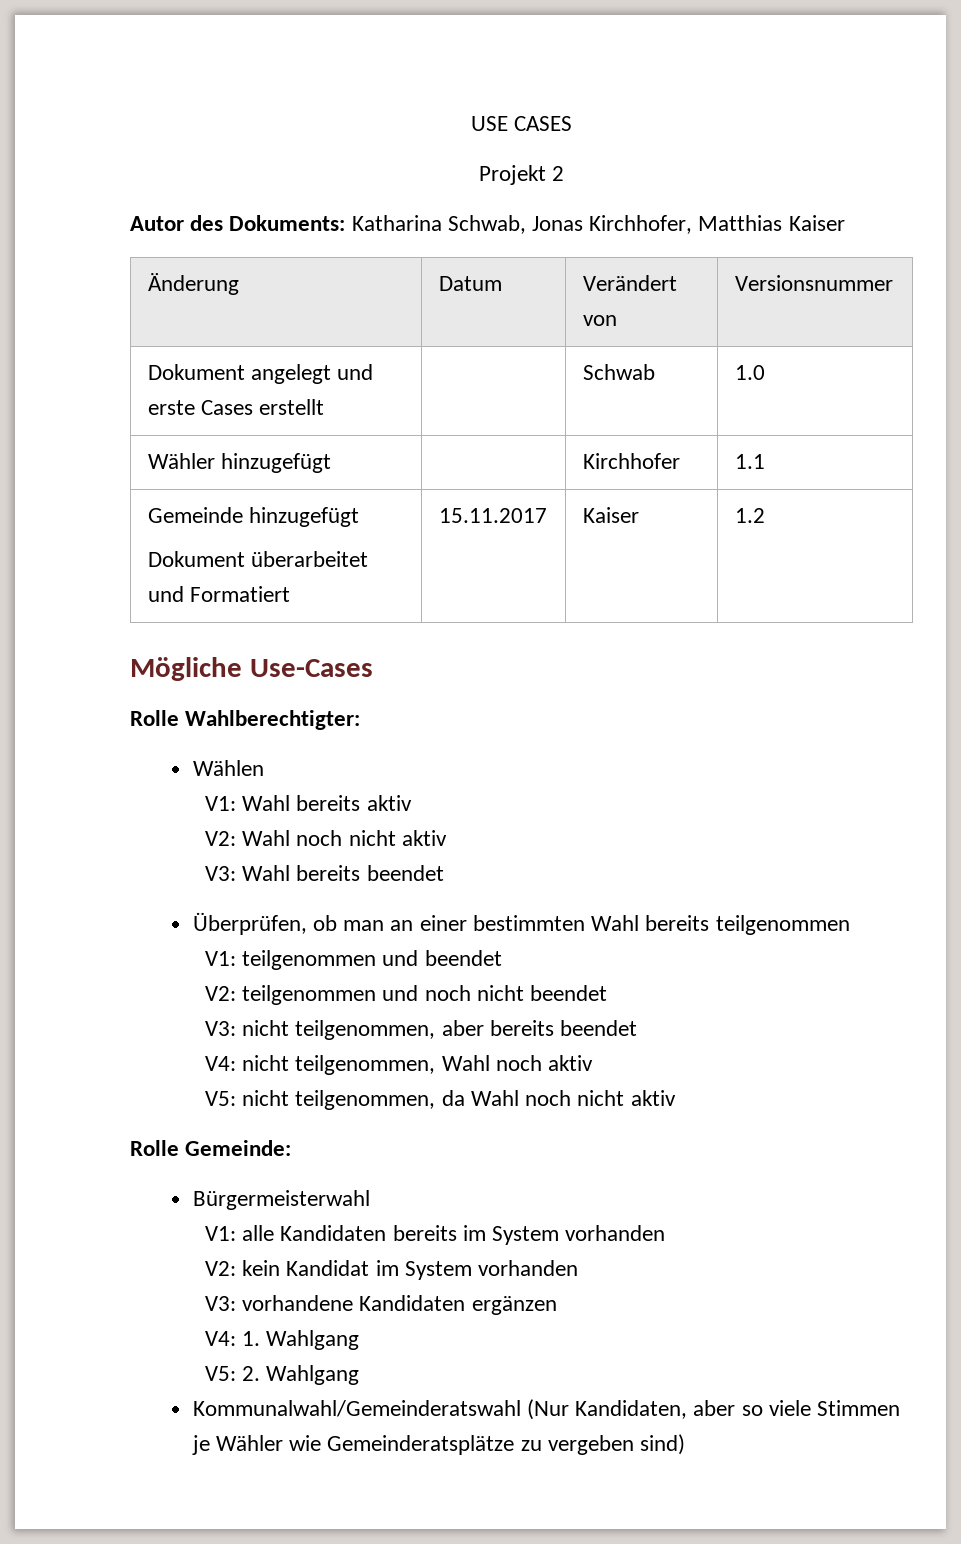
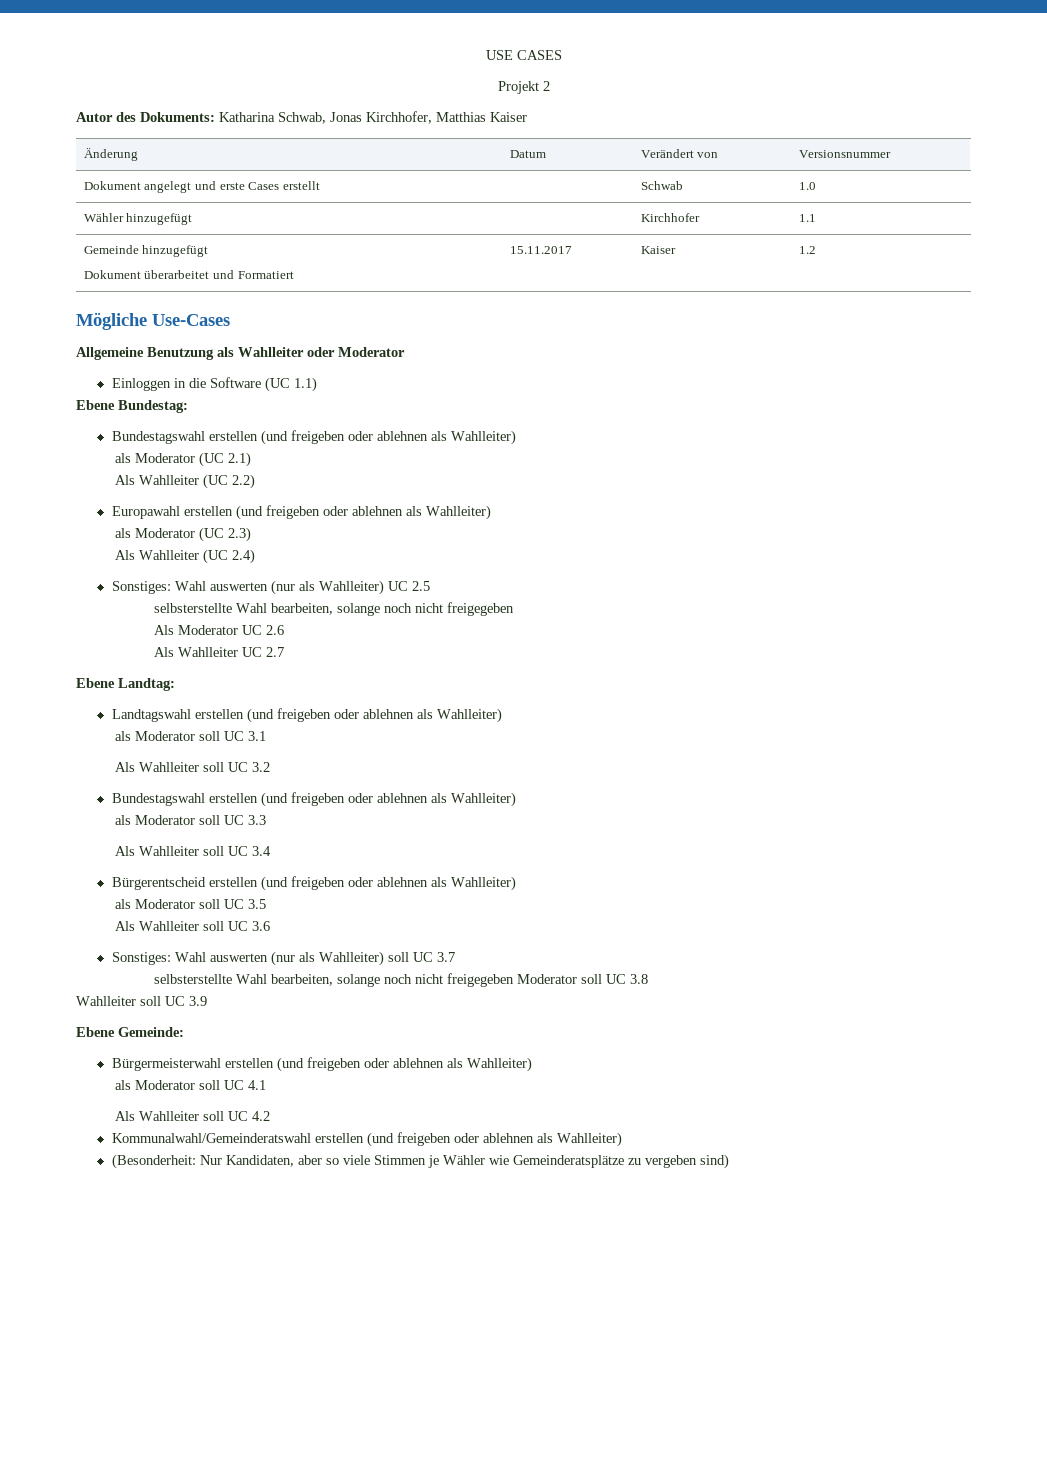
- Rolle Wahlberechtigter:
- Wählen
- V1: Wahl bereits aktiv
- V2: Wahl noch nicht aktiv
- V3: Wahl bereits beendet
- Überprüfen, ob man an einer bestimmten Wahl bereits teilgenommen
- V1: teilgenommen und beendet
- V2: teilgenommen und noch nicht beendet
- V3: nicht teilgenommen, aber bereits beendet
- V4: nicht teilgenommen, Wahl noch aktiv
- V5: nicht teilgenommen, da Wahl noch nicht aktiv
- Rolle Gemeinde:
- Bürgermeisterwahl
- V1: alle Kandidaten bereits im System vorhanden
- V2: kein Kandidat im System vorhanden
- V3: vorhandene Kandidaten ergänzen
- V4: 1. Wahlgang
- V5: 2. Wahlgang
- Kommunalwahl/Gemeinderatswahl (Nur Kandidaten, aber so viele Stimmen je Wähler wie Gemeinderatsplätze zu vergeben sind)
+ Allgemeine Benutzung als Wahlleiter oder Moderator
+ Einloggen in die Software (UC 1.1)
+ Ebene Bundestag:
+ Bundestagswahl erstellen (und freigeben oder ablehnen als Wahlleiter)
+ als Moderator (UC 2.1)
+ Als Wahlleiter (UC 2.2)
+ Europawahl erstellen (und freigeben oder ablehnen als Wahlleiter)
+ als Moderator (UC 2.3)
+ Als Wahlleiter (UC 2.4)
+ Sonstiges: Wahl auswerten (nur als Wahlleiter) UC 2.5
+ selbsterstellte Wahl bearbeiten, solange noch nicht freigegeben
+ Als Moderator UC 2.6
+ Als Wahlleiter UC 2.7
+ Ebene Landtag:
+ Landtagswahl erstellen (und freigeben oder ablehnen als Wahlleiter)
+ als Moderator soll UC 3.1
+ Als Wahlleiter soll UC 3.2
+ Bundestagswahl erstellen (und freigeben oder ablehnen als Wahlleiter)
+ als Moderator soll UC 3.3
+ Als Wahlleiter soll UC 3.4
+ Bürgerentscheid erstellen (und freigeben oder ablehnen als Wahlleiter)
+ als Moderator soll UC 3.5
+ Als Wahlleiter soll UC 3.6
+ Sonstiges: Wahl auswerten (nur als Wahlleiter) soll UC 3.7
+ selbsterstellte Wahl bearbeiten, solange noch nicht freigegeben Moderator soll UC 3.8
+ Wahlleiter soll UC 3.9
+ Ebene Gemeinde:
+ Bürgermeisterwahl erstellen (und freigeben oder ablehnen als Wahlleiter)
+ als Moderator soll UC 4.1
+ Als Wahlleiter soll UC 4.2
+ Kommunalwahl/Gemeinderatswahl erstellen (und freigeben oder ablehnen als Wahlleiter)
+ (Besonderheit: Nur Kandidaten, aber so viele Stimmen je Wähler wie Gemeinderatsplätze zu vergeben sind)

